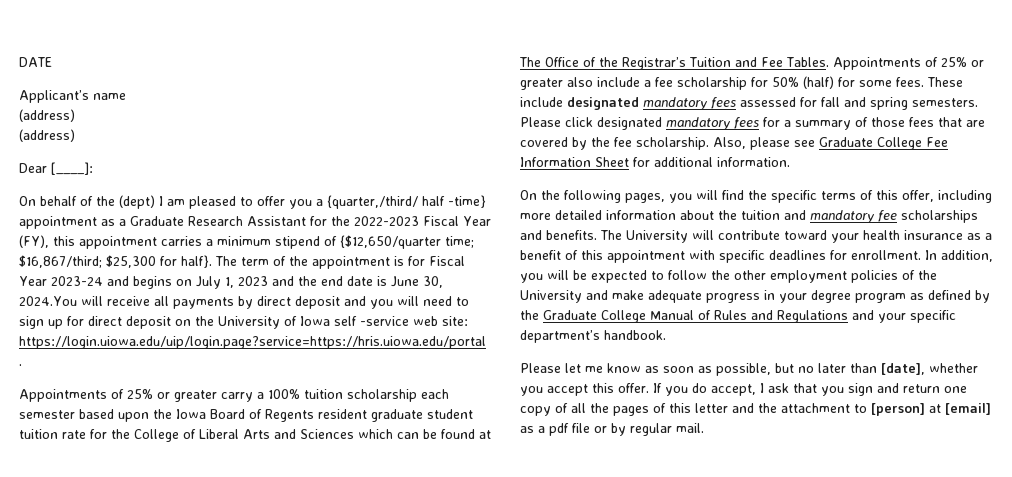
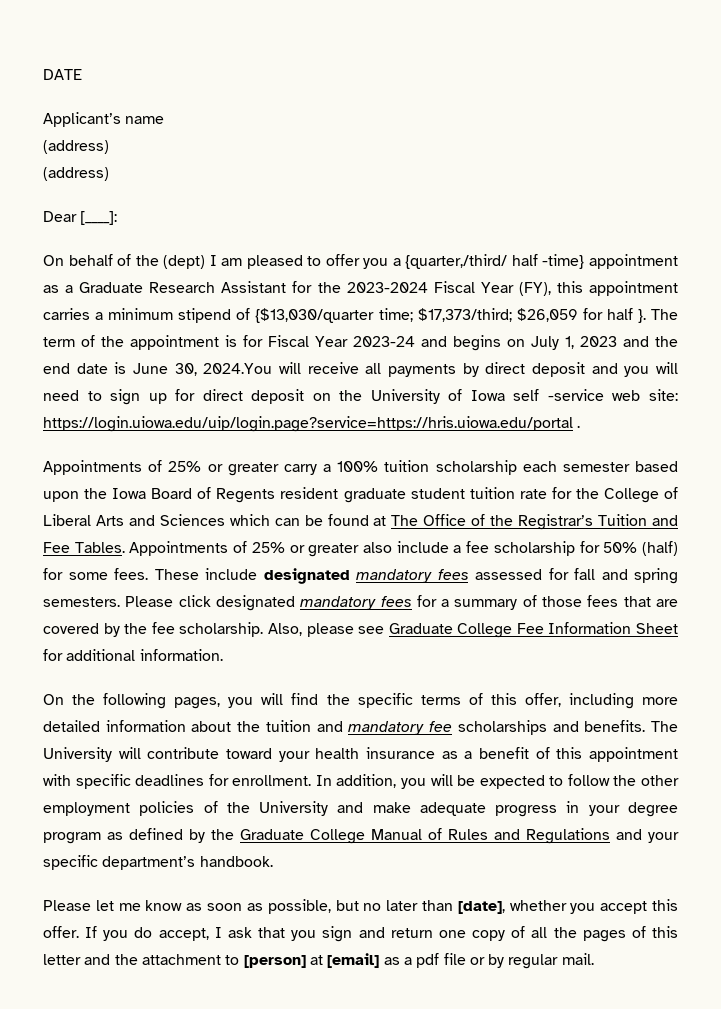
- On behalf of the (dept) I am pleased to offer you a {quarter,/third/ half -time} appointment as a Graduate Research Assistant for the 2022-2023 Fiscal Year (FY), this appointment carries a minimum stipend of {$12,650/quarter time; $16,867/third; $25,300 for half}.
+ On behalf of the (dept) I am pleased to offer you a {quarter,/third/ half -time} appointment as a Graduate Research Assistant for the 2023-2024 Fiscal Year (FY), this appointment carries a minimum stipend of {$13,030/quarter time; $17,373/third; $26,059 for half }.

